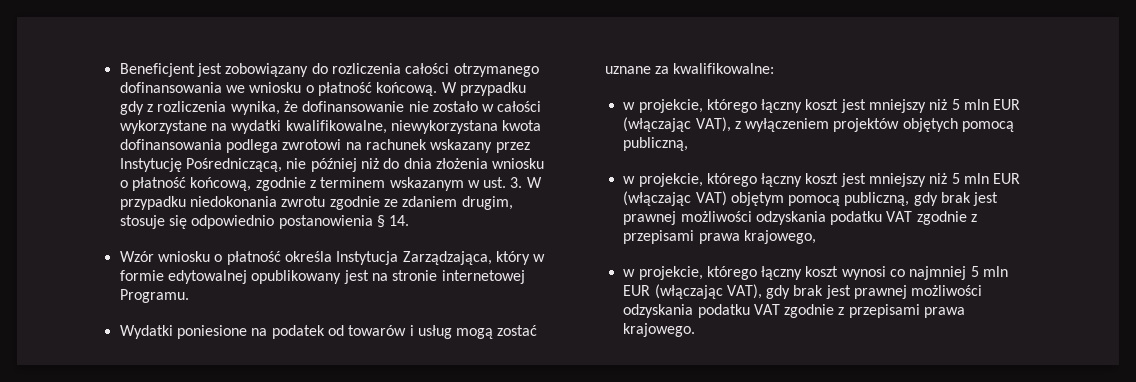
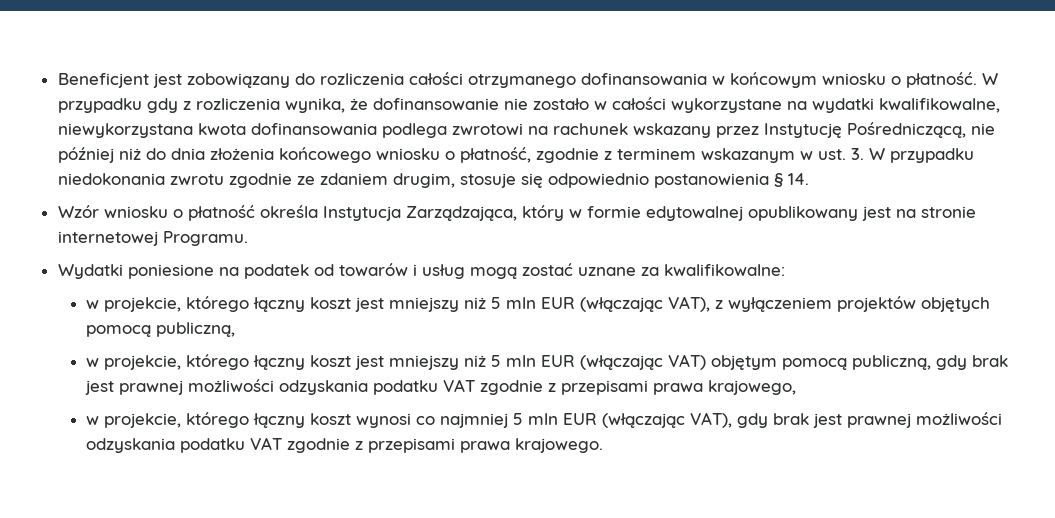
- Beneficjent jest zobowiązany do rozliczenia całości otrzymanego dofinansowania we wniosku o płatność końcową.
+ Beneficjent jest zobowiązany do rozliczenia całości otrzymanego dofinansowania w końcowym wniosku o płatność.
- W przypadku gdy z rozliczenia wynika, że dofinansowanie nie zostało w całości wykorzystane na wydatki kwalifikowalne, niewykorzystana kwota dofinansowania podlega zwrotowi na rachunek wskazany przez Instytucję Pośredniczącą, nie później niż do dnia złożenia wniosku o płatność końcową, zgodnie z terminem wskazanym w ust. 3. W przypadku niedokonania zwrotu zgodnie ze zdaniem drugim, stosuje się odpowiednio postanowienia § 14.
+ W przypadku gdy z rozliczenia wynika, że dofinansowanie nie zostało w całości wykorzystane na wydatki kwalifikowalne, niewykorzystana kwota dofinansowania podlega zwrotowi na rachunek wskazany przez Instytucję Pośredniczącą, nie później niż do dnia złożenia końcowego wniosku o płatność, zgodnie z terminem wskazanym w ust. 3. W przypadku niedokonania zwrotu zgodnie ze zdaniem drugim, stosuje się odpowiednio postanowienia § 14.

